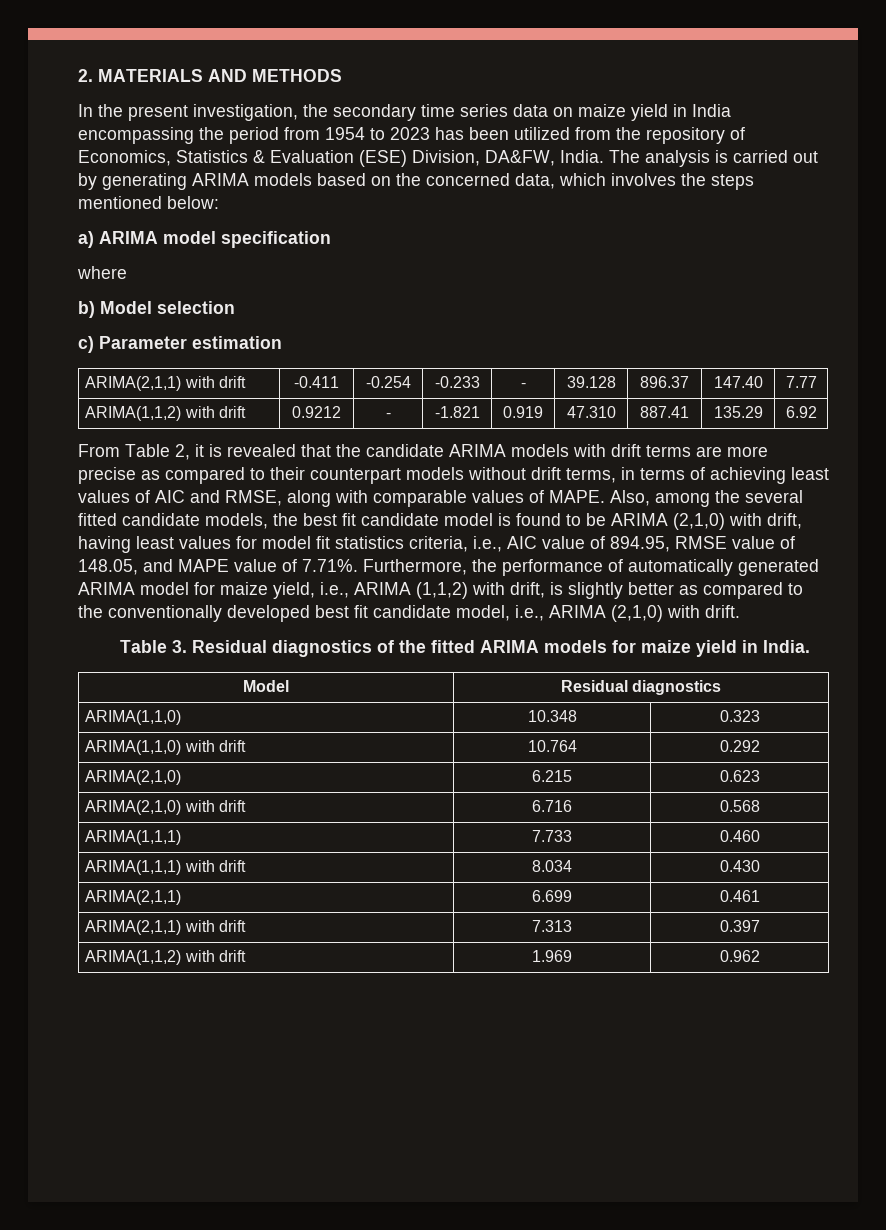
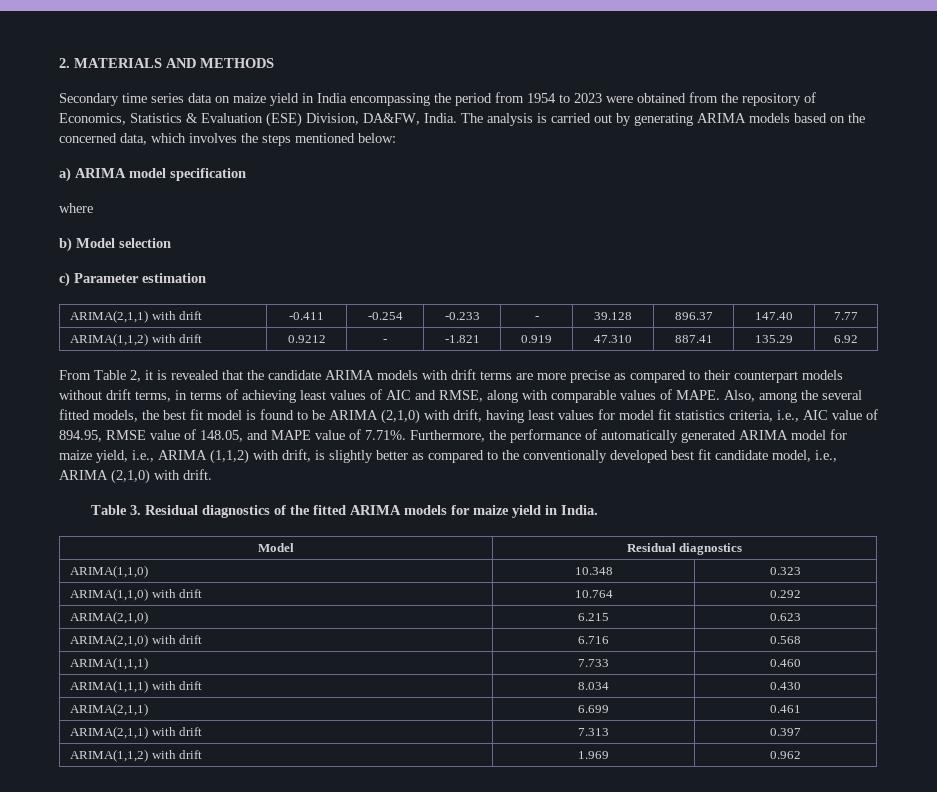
- In the present investigation, the secondary time series data on maize yield in India encompassing the period from 1954 to 2023 has been utilized from the repository of Economics, Statistics & Evaluation (ESE) Division, DA&FW, India.
+ Secondary time series data on maize yield in India encompassing the period from 1954 to 2023 were obtained from the repository of Economics, Statistics & Evaluation (ESE) Division, DA&FW, India.
- Also, among the several fitted candidate models, the best fit candidate model is found to be ARIMA (2,1,0) with drift, having least values for model fit statistics criteria, i.e., AIC value of 894.95, RMSE value of 148.05, and MAPE value of 7.71%. Furthermore, the performance of automatically generated ARIMA model for maize yield, i.e., ARIMA (1,1,2) with drift, is slightly better as compared to the conventionally developed best fit candidate model, i.e., ARIMA (2,1,0) with drift.
+ Also, among the several fitted models, the best fit model is found to be ARIMA (2,1,0) with drift, having least values for model fit statistics criteria, i.e., AIC value of 894.95, RMSE value of 148.05, and MAPE value of 7.71%. Furthermore, the performance of automatically generated ARIMA model for maize yield, i.e., ARIMA (1,1,2) with drift, is slightly better as compared to the conventionally developed best fit candidate model, i.e., ARIMA (2,1,0) with drift.

